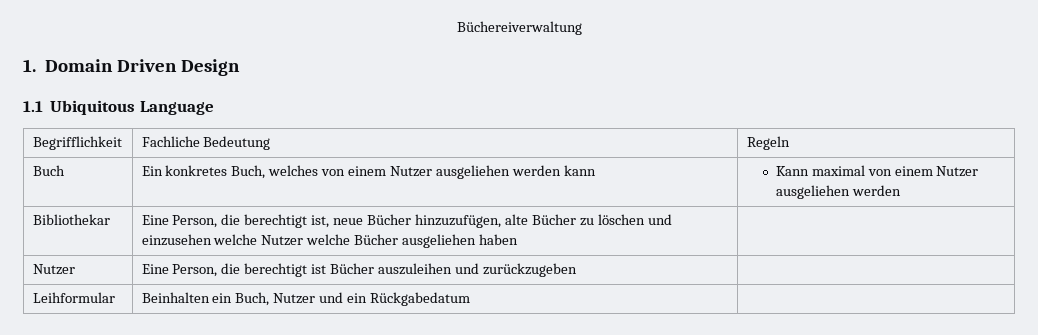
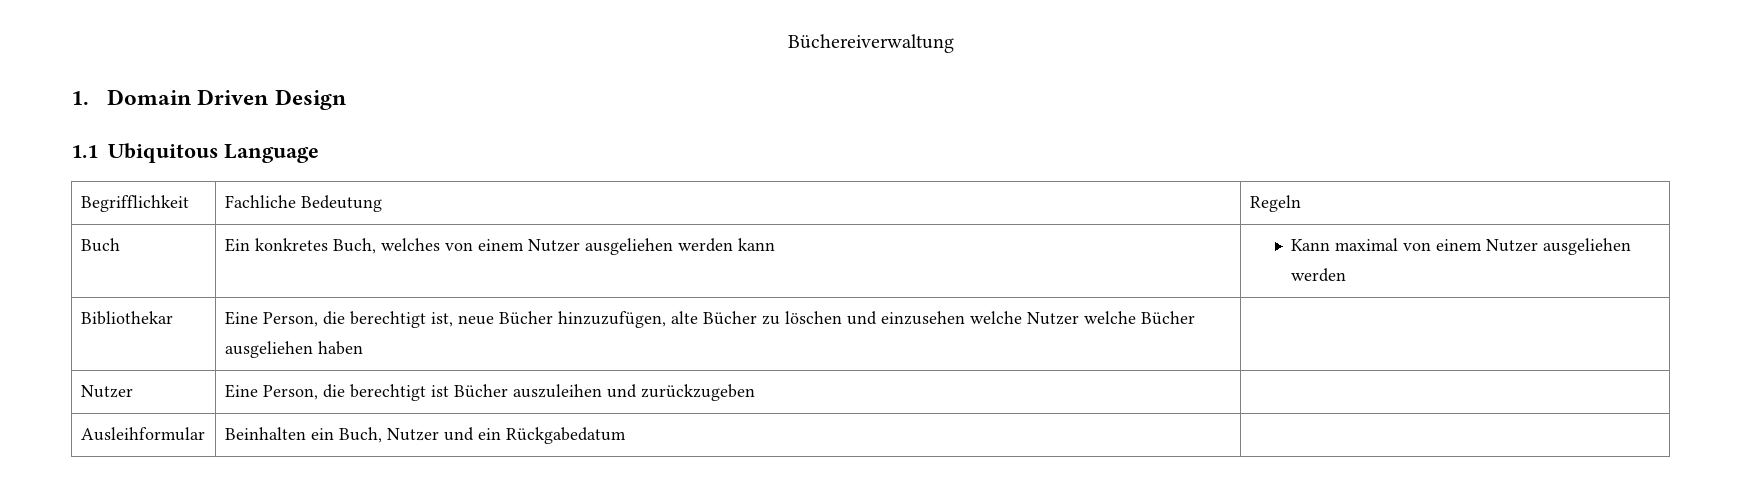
- Leihformular | Beinhalten ein Buch, Nutzer und ein Rückgabedatum |
+ Ausleihformular | Beinhalten ein Buch, Nutzer und ein Rückgabedatum |

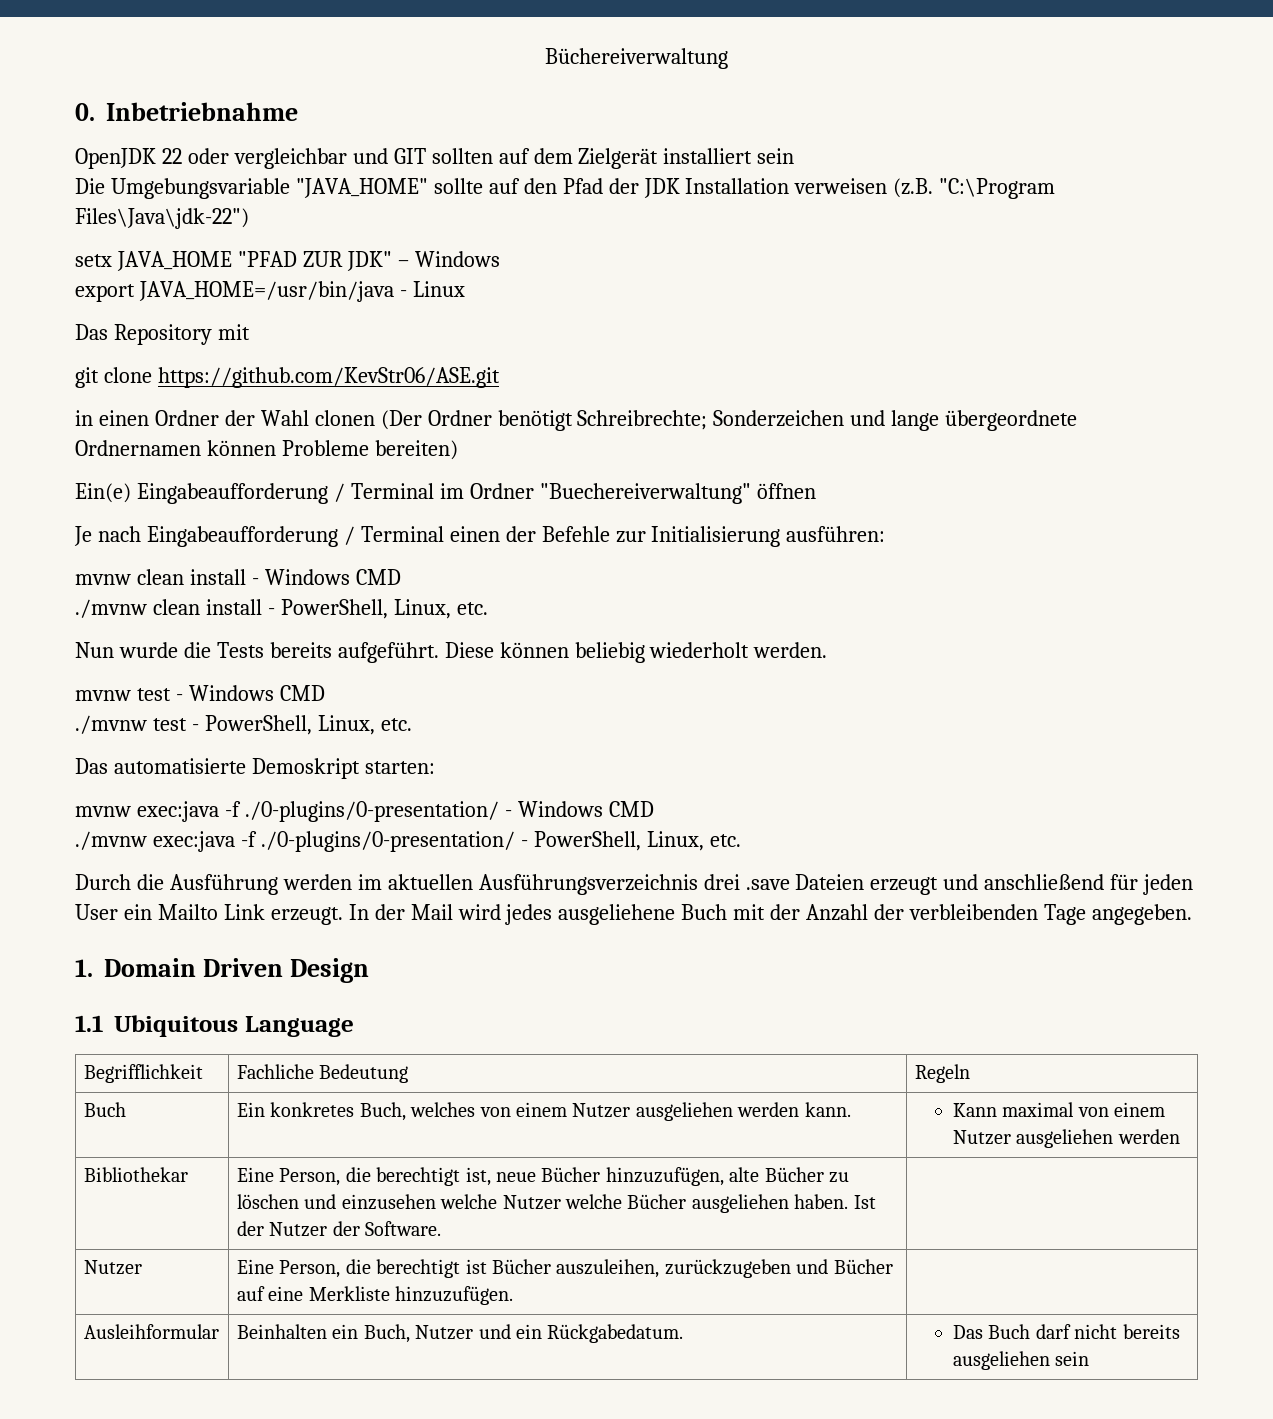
+ 0. Inbetriebnahme
+ OpenJDK 22 oder vergleichbar und GIT sollten auf dem Zielgerät installiert sein
+ Die Umgebungsvariable "JAVA_HOME" sollte auf den Pfad der JDK Installation verweisen (z.B. "C:\Program Files\Java\jdk-22")
+ setx JAVA_HOME "PFAD ZUR JDK" – Windows
+ export JAVA_HOME=/usr/bin/java - Linux
+ Das Repository mit
+ git clone https://github.com/KevStr06/ASE.git
+ in einen Ordner der Wahl clonen (Der Ordner benötigt Schreibrechte; Sonderzeichen und lange übergeordnete Ordnernamen können Probleme bereiten)
+ Ein(e) Eingabeaufforderung / Terminal im Ordner "Buechereiverwaltung" öffnen
+ Je nach Eingabeaufforderung / Terminal einen der Befehle zur Initialisierung ausführen:
+ mvnw clean install - Windows CMD
+ ./mvnw clean install - PowerShell, Linux, etc.
+ Nun wurde die Tests bereits aufgeführt. Diese können beliebig wiederholt werden.
+ mvnw test - Windows CMD
+ ./mvnw test - PowerShell, Linux, etc.
+ Das automatisierte Demoskript starten:
+ mvnw exec:java -f ./0-plugins/0-presentation/ - Windows CMD
+ ./mvnw exec:java -f ./0-plugins/0-presentation/ - PowerShell, Linux, etc.
+ Durch die Ausführung werden im aktuellen Ausführungsverzeichnis drei .save Dateien erzeugt und anschließend für jeden User ein Mailto Link erzeugt. In der Mail wird jedes ausgeliehene Buch mit der Anzahl der verbleibenden Tage angegeben.
- Buch | Ein konkretes Buch, welches von einem Nutzer ausgeliehen werden kann | Kann maximal von einem Nutzer ausgeliehen werden
+ Buch | Ein konkretes Buch, welches von einem Nutzer ausgeliehen werden kann. | Kann maximal von einem Nutzer ausgeliehen werden
- Bibliothekar | Eine Person, die berechtigt ist, neue Bücher hinzuzufügen, alte Bücher zu löschen und einzusehen welche Nutzer welche Bücher ausgeliehen haben |
+ Bibliothekar | Eine Person, die berechtigt ist, neue Bücher hinzuzufügen, alte Bücher zu löschen und einzusehen welche Nutzer welche Bücher ausgeliehen haben. Ist der Nutzer der Software. |
- Nutzer | Eine Person, die berechtigt ist Bücher auszuleihen und zurückzugeben |
+ Nutzer | Eine Person, die berechtigt ist Bücher auszuleihen, zurückzugeben und Bücher auf eine Merkliste hinzuzufügen. |
- Ausleihformular | Beinhalten ein Buch, Nutzer und ein Rückgabedatum |
+ Ausleihformular | Beinhalten ein Buch, Nutzer und ein Rückgabedatum. | Das Buch darf nicht bereits ausgeliehen sein

